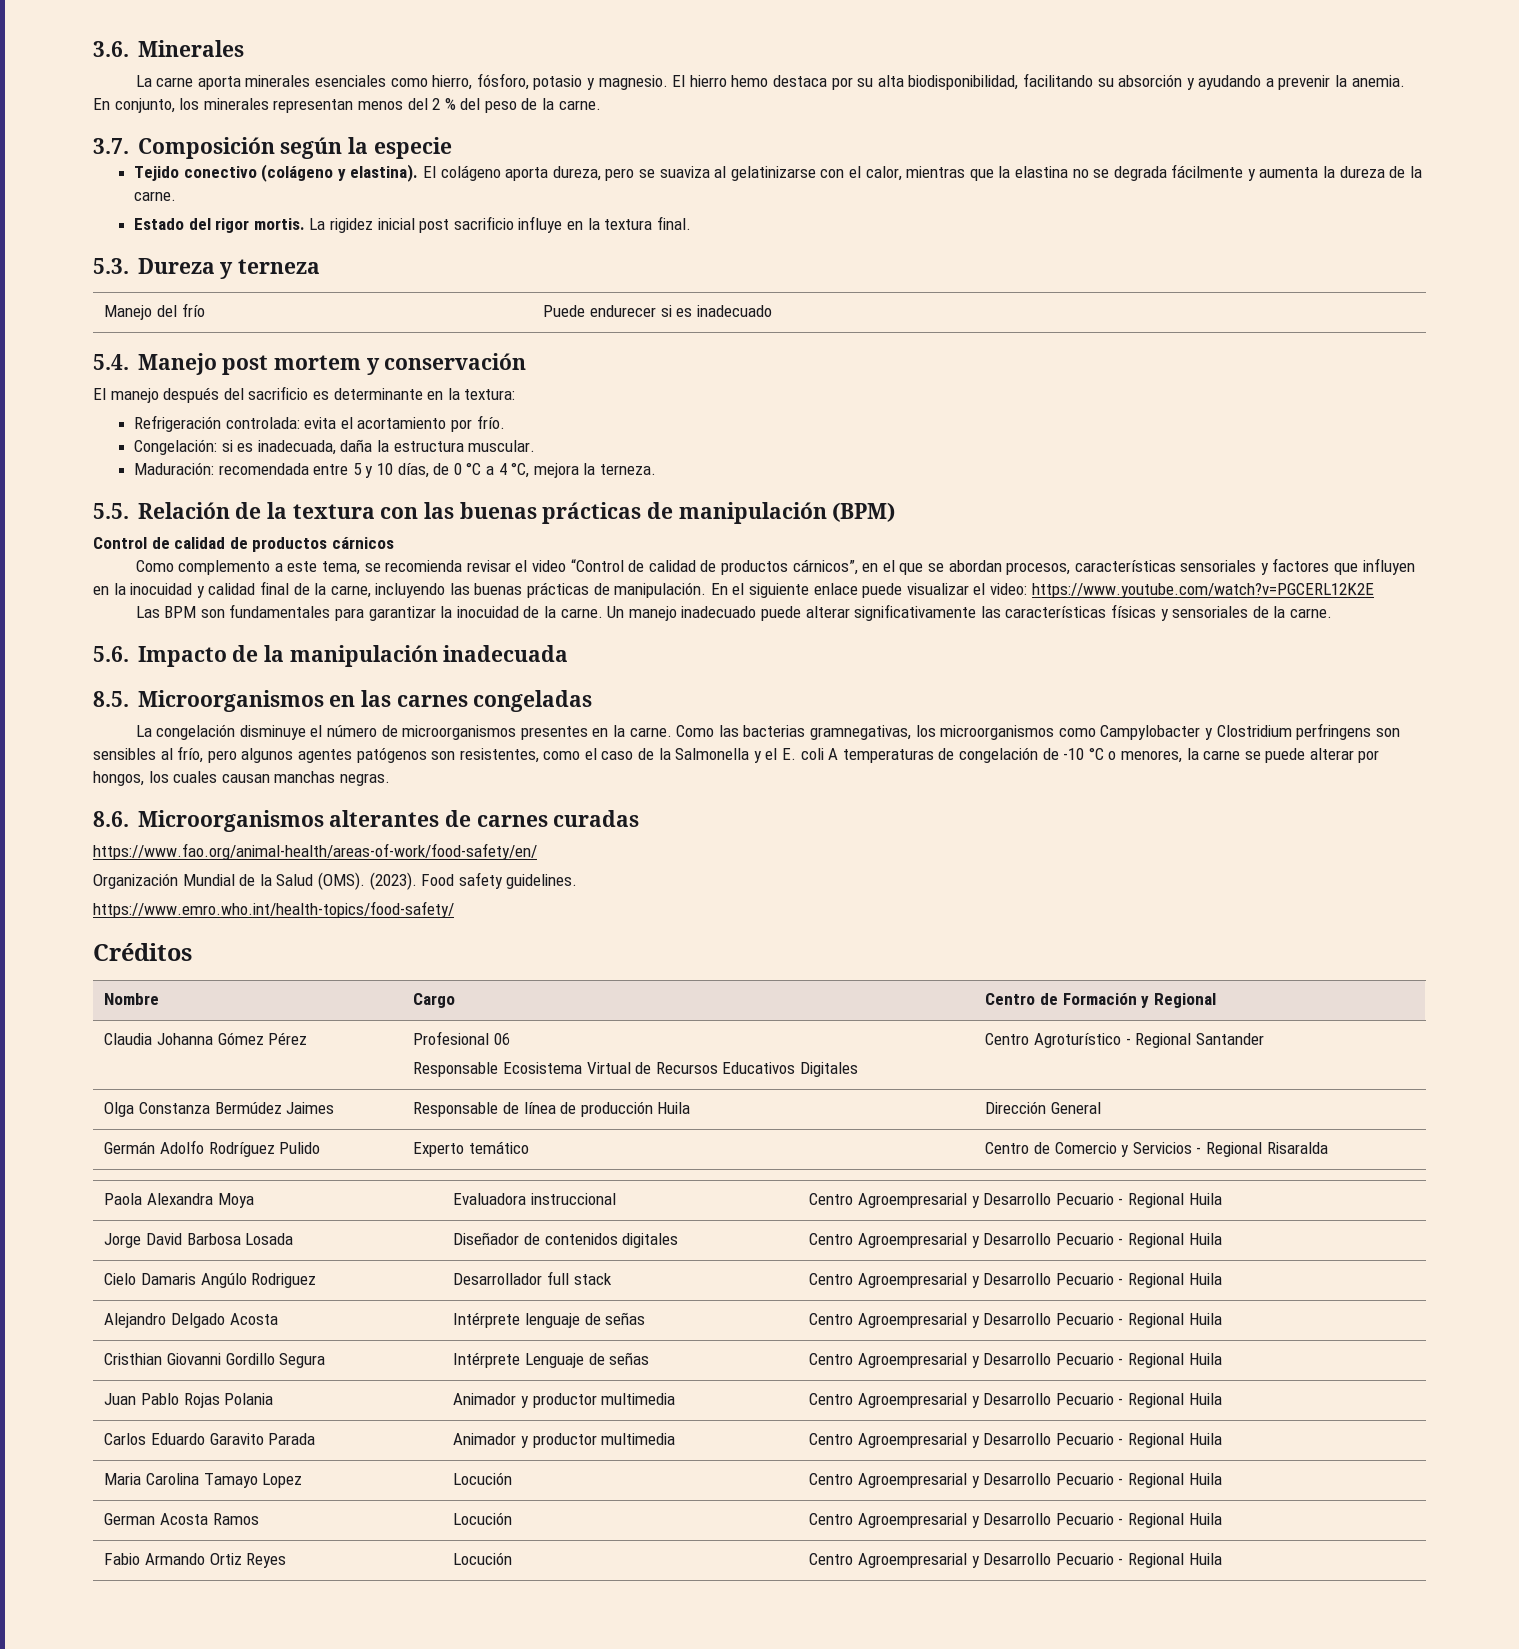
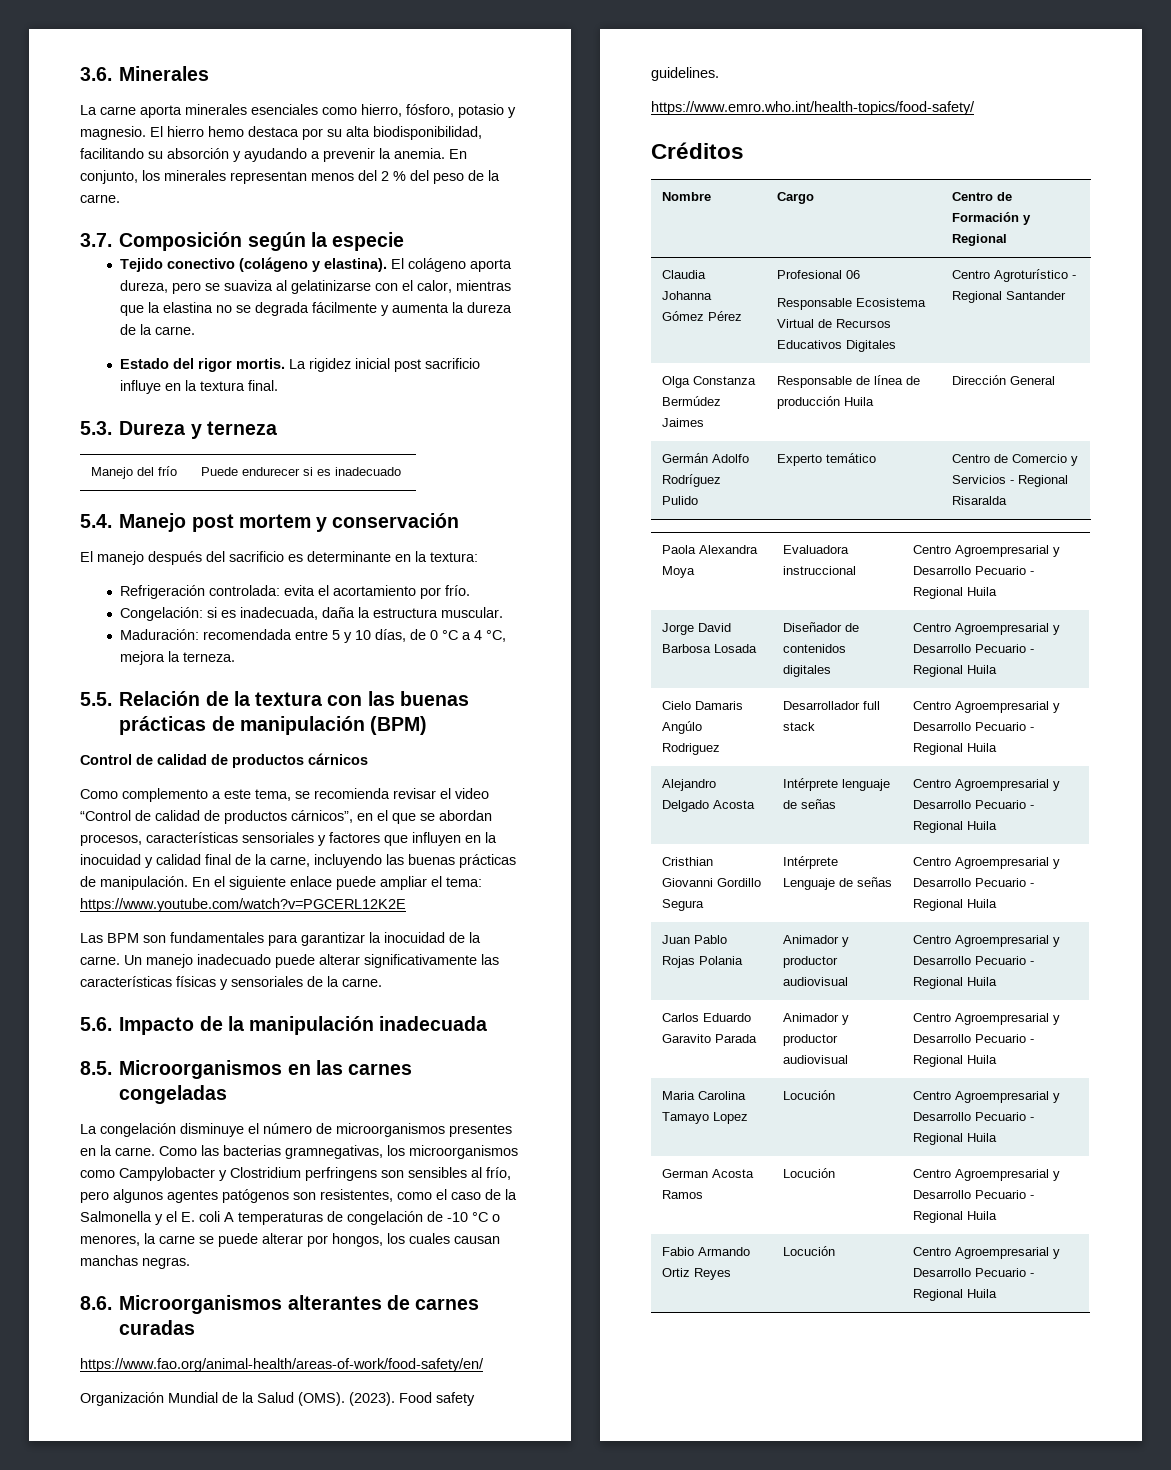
- En el siguiente enlace puede visualizar el video: https://www.youtube.com/watch?v=PGCERL12K2E
+ En el siguiente enlace puede ampliar el tema: https://www.youtube.com/watch?v=PGCERL12K2E
- Juan Pablo Rojas Polania | Animador y productor multimedia | Centro Agroempresarial y Desarrollo Pecuario - Regional Huila
+ Juan Pablo Rojas Polania | Animador y productor audiovisual | Centro Agroempresarial y Desarrollo Pecuario - Regional Huila
- Carlos Eduardo Garavito Parada | Animador y productor multimedia | Centro Agroempresarial y Desarrollo Pecuario - Regional Huila
+ Carlos Eduardo Garavito Parada | Animador y productor audiovisual | Centro Agroempresarial y Desarrollo Pecuario - Regional Huila

